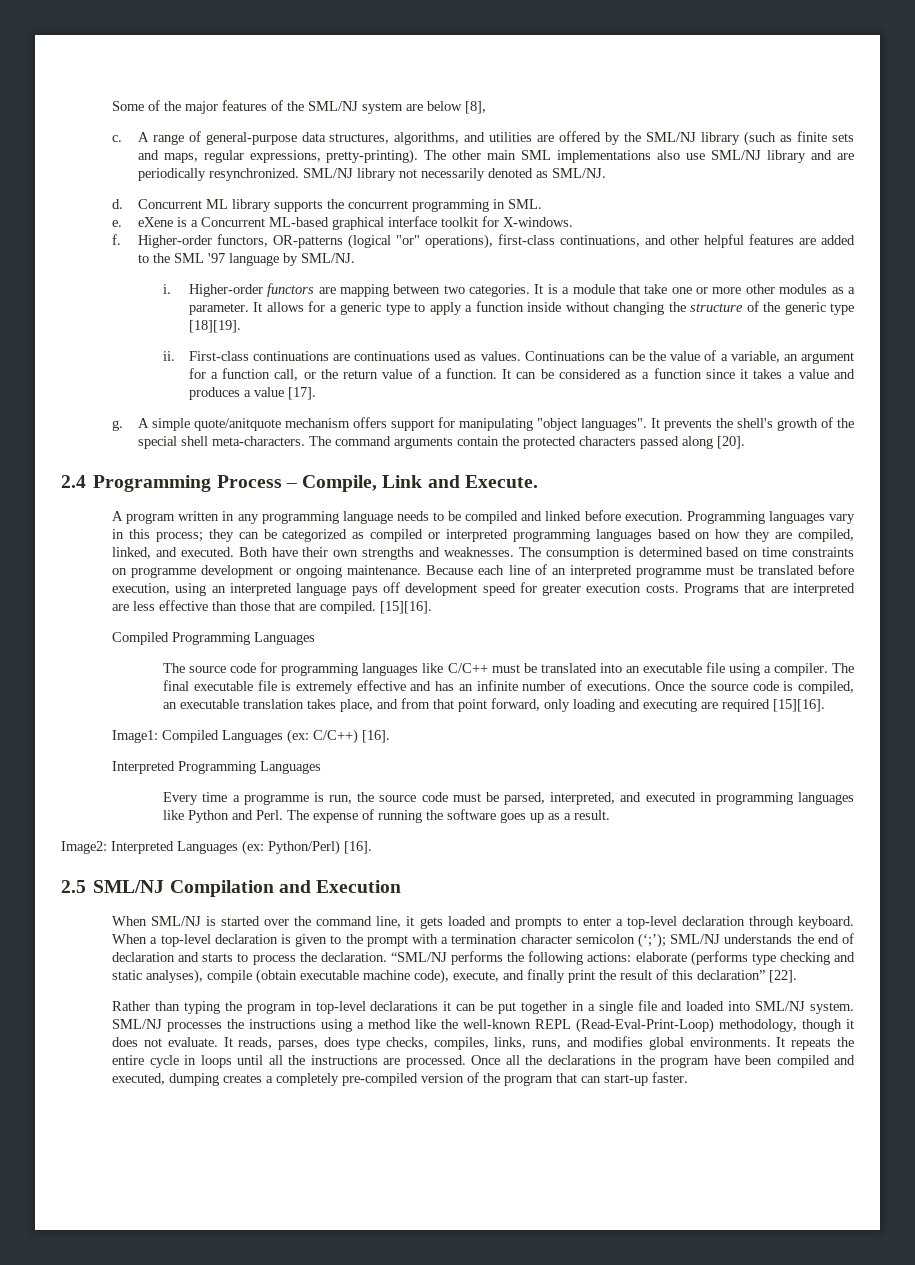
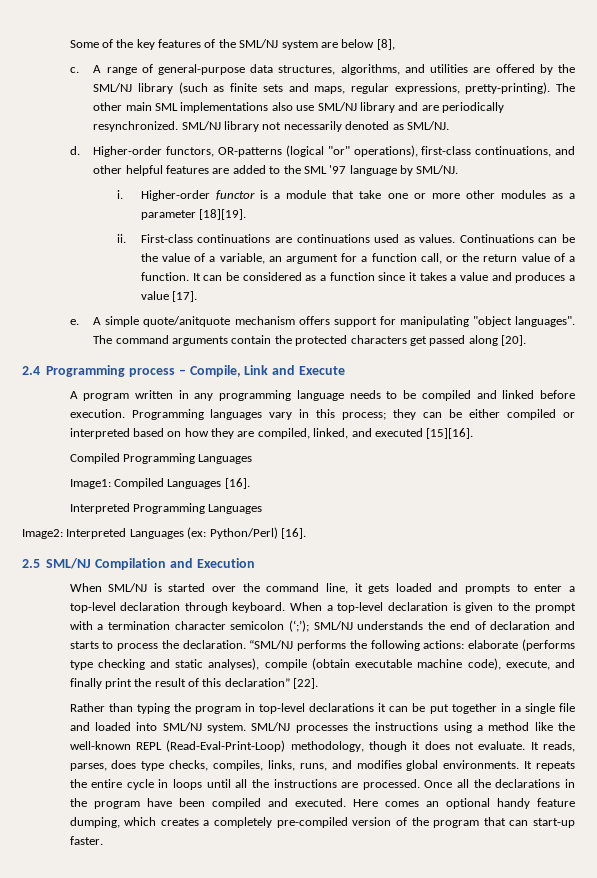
- Some of the major features of the SML/NJ system are below [8],
+ Some of the key features of the SML/NJ system are below [8],
- Concurrent ML library supports the concurrent programming in SML.
- e. eXene is a Concurrent ML-based graphical interface toolkit for X-windows.
- f.
- Higher-order functors are mapping between two categories. It is a module that take one or more other modules as a parameter. It allows for a generic type to apply a function inside without changing the structure of the generic type [18][19].
+ Higher-order functor is a module that take one or more other modules as a parameter [18][19].
- g.
+ e.
- It prevents the shell's growth of the special shell meta-characters.
- The command arguments contain the protected characters passed along [20].
+ The command arguments contain the protected characters get passed along [20].
- 2.4 Programming Process – Compile, Link and Execute.
+ 2.4 Programming process – Compile, Link and Execute
- Programming languages vary in this process; they can be categorized as compiled or interpreted programming languages based on how they are compiled, linked, and executed. Both have their own strengths and weaknesses. The consumption is determined based on time constraints on programme development or ongoing maintenance. Because each line of an interpreted programme must be translated before execution, using an interpreted language pays off development speed for greater execution costs. Programs that are interpreted are less effective than those that are compiled. [15][16].
+ Programming languages vary in this process; they can be either compiled or interpreted based on how they are compiled, linked, and executed [15][16].
  Compiled Programming Languages
- The source code for programming languages like C/C++ must be translated into an executable file using a compiler. The final executable file is extremely effective and has an infinite number of executions. Once the source code is compiled, an executable translation takes place, and from that point forward, only loading and executing are required [15][16].
- Image1: Compiled Languages (ex: C/C++) [16].
+ Image1: Compiled Languages [16].
- Every time a programme is run, the source code must be parsed, interpreted, and executed in programming languages like Python and Perl. The expense of running the software goes up as a result.
- Once all the declarations in the program have been compiled and executed, dumping creates a completely pre-compiled version of the program that can start-up faster.
+ Once all the declarations in the program have been compiled and executed. Here comes an optional handy feature dumping, which creates a completely pre-compiled version of the program that can start-up faster.

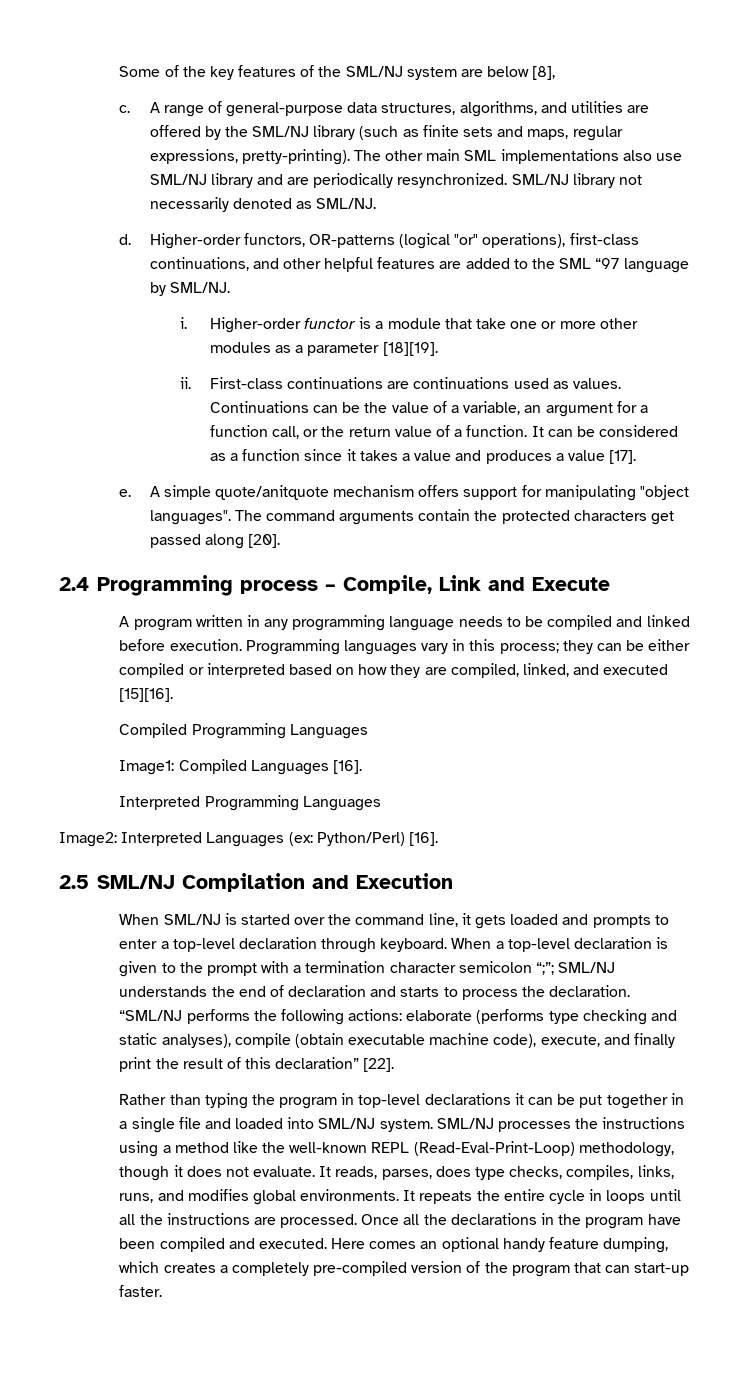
- Higher-order functors, OR-patterns (logical "or" operations), first-class continuations, and other helpful features are added to the SML '97 language by SML/NJ.
+ Higher-order functors, OR-patterns (logical "or" operations), first-class continuations, and other helpful features are added to the SML “97 language by SML/NJ.
- When a top-level declaration is given to the prompt with a termination character semicolon (‘;’); SML/NJ understands the end of declaration and starts to process the declaration.
+ When a top-level declaration is given to the prompt with a termination character semicolon “;”; SML/NJ understands the end of declaration and starts to process the declaration.

